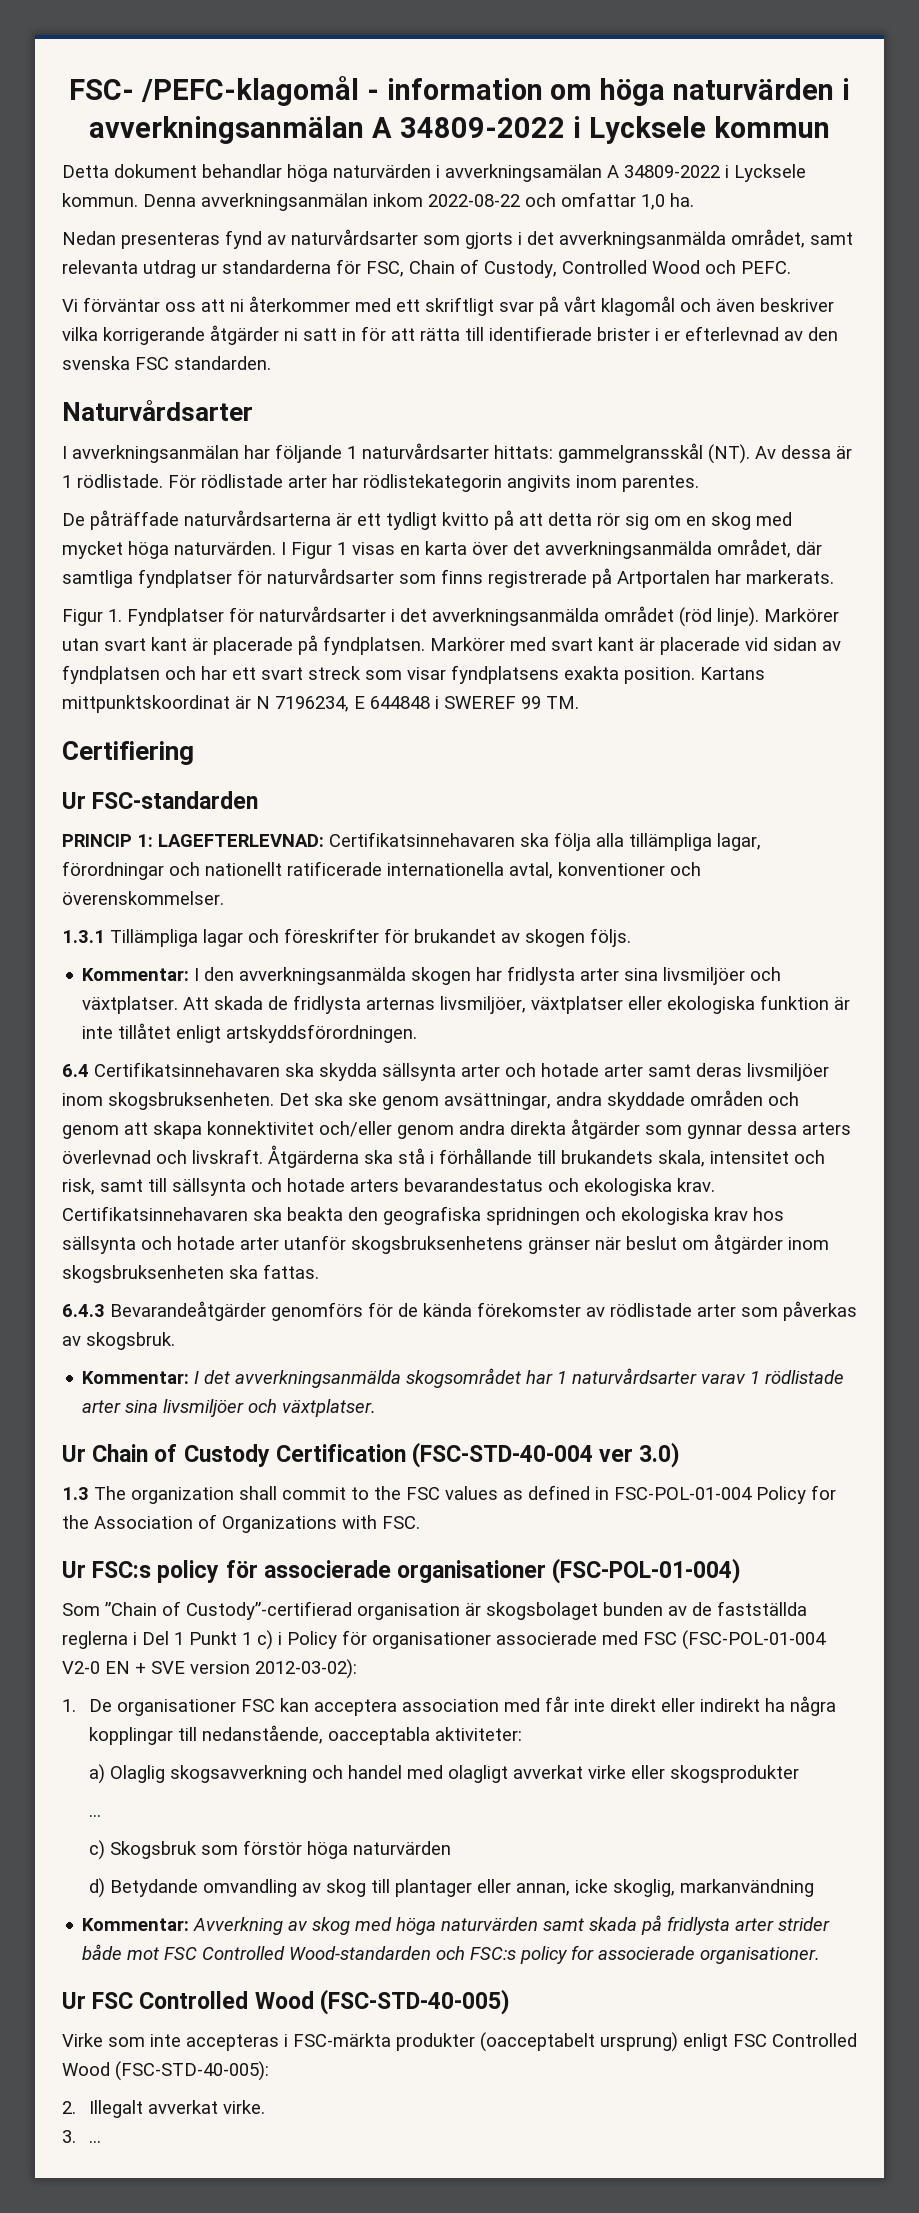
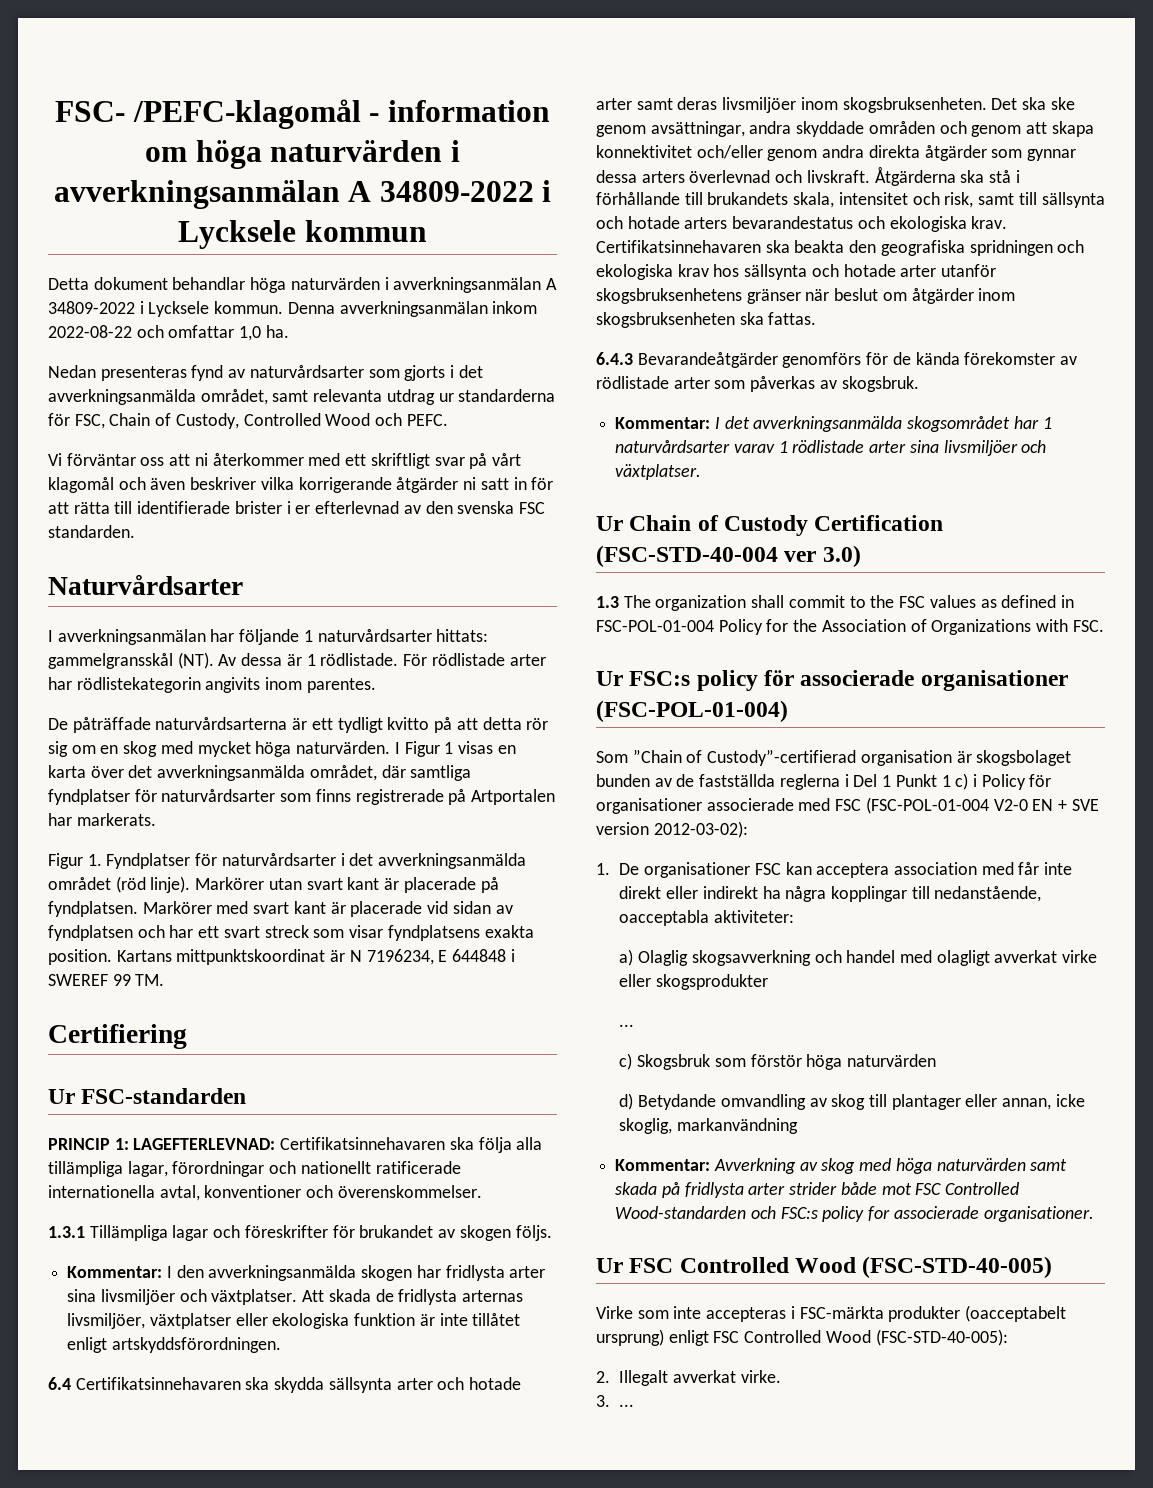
- Detta dokument behandlar höga naturvärden i avverkningsamälan A 34809-2022 i Lycksele kommun.
+ Detta dokument behandlar höga naturvärden i avverkningsanmälan A 34809-2022 i Lycksele kommun.

